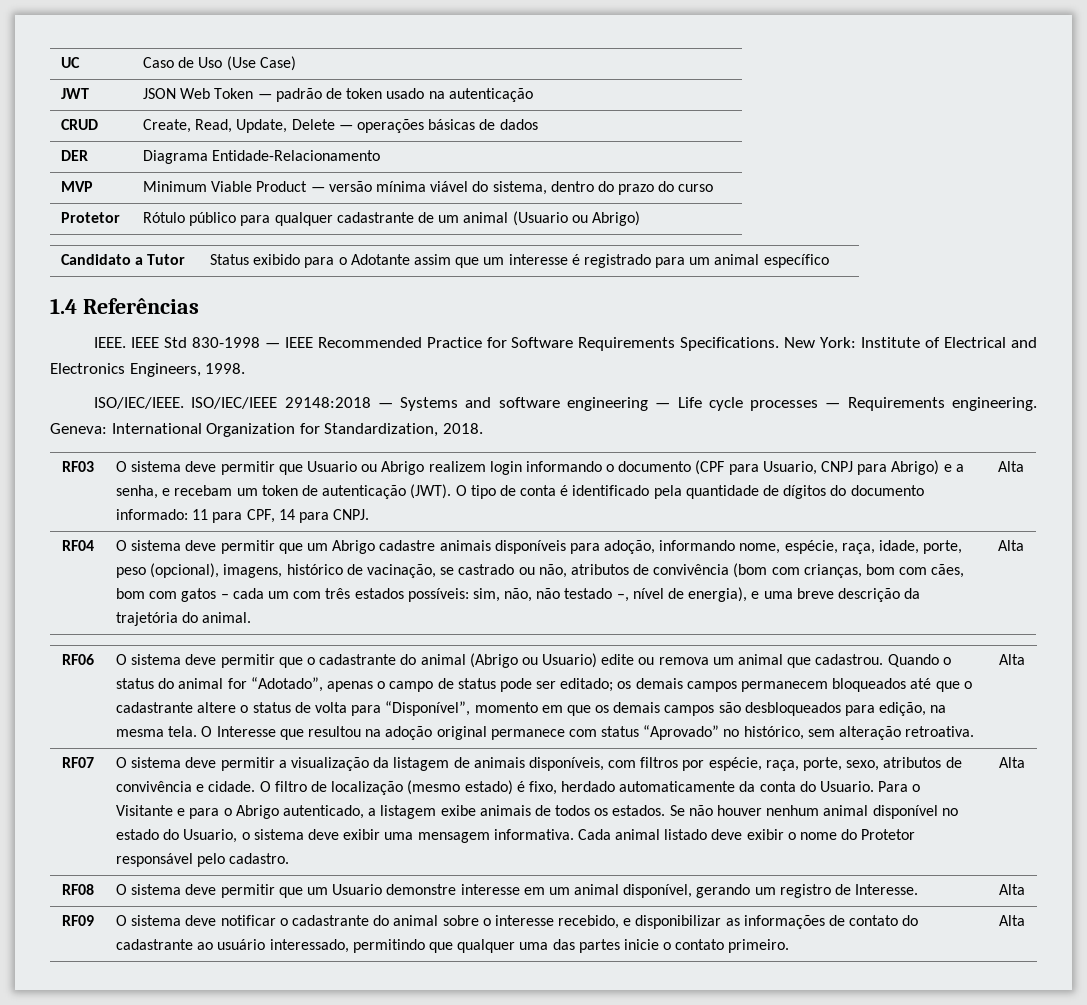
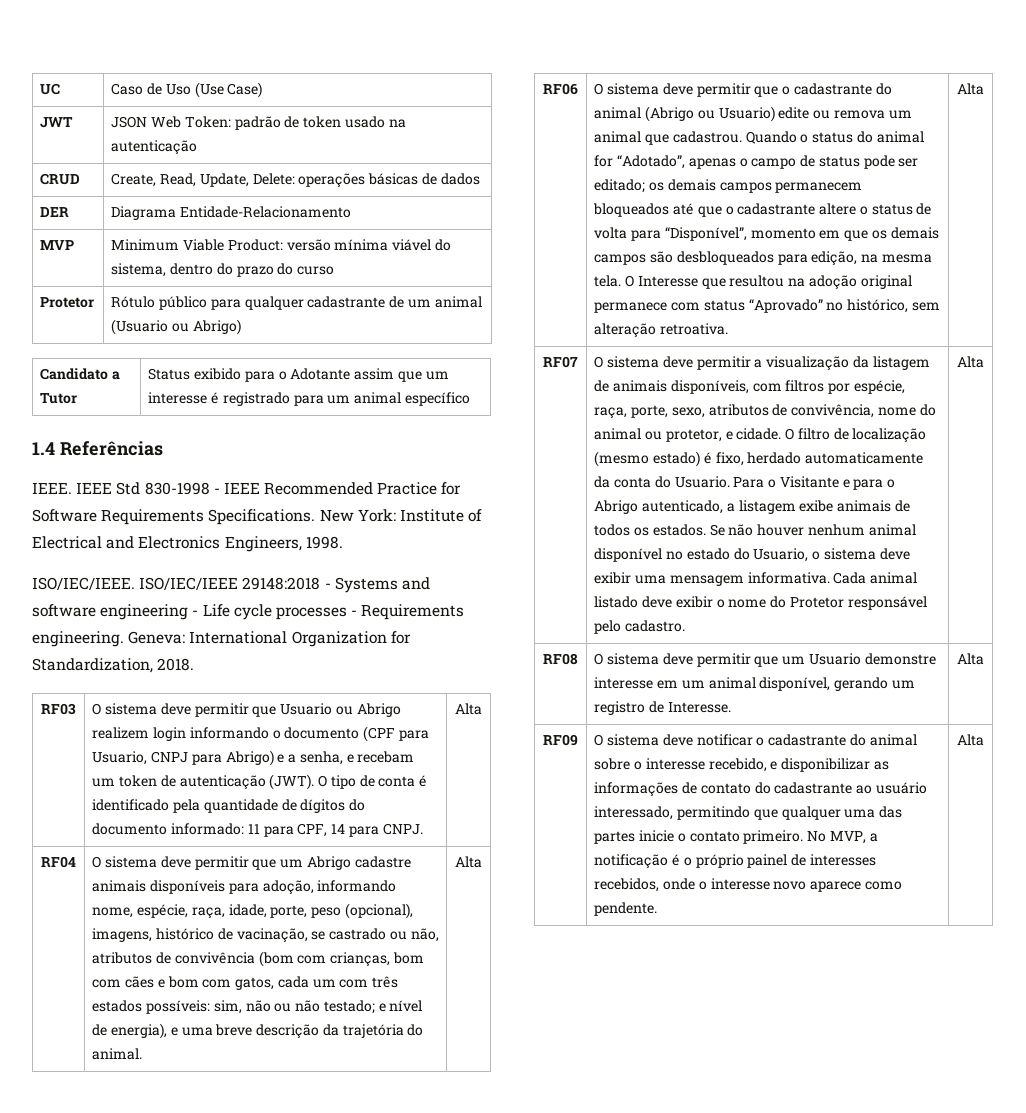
- JWT | JSON Web Token — padrão de token usado na autenticação
+ JWT | JSON Web Token: padrão de token usado na autenticação
- CRUD | Create, Read, Update, Delete — operações básicas de dados
+ CRUD | Create, Read, Update, Delete: operações básicas de dados
- MVP | Minimum Viable Product — versão mínima viável do sistema, dentro do prazo do curso
+ MVP | Minimum Viable Product: versão mínima viável do sistema, dentro do prazo do curso
- IEEE Std 830-1998 — IEEE Recommended Practice for Software Requirements Specifications.
+ IEEE Std 830-1998 - IEEE Recommended Practice for Software Requirements Specifications.
- ISO/IEC/IEEE 29148:2018 — Systems and software engineering — Life cycle processes — Requirements engineering.
+ ISO/IEC/IEEE 29148:2018 - Systems and software engineering - Life cycle processes - Requirements engineering.
- O sistema deve permitir que um Abrigo cadastre animais disponíveis para adoção, informando nome, espécie, raça, idade, porte, peso (opcional), imagens, histórico de vacinação, se castrado ou não, atributos de convivência (bom com crianças, bom com cães, bom com gatos – cada um com três estados possíveis: sim, não, não testado –, nível de energia), e uma breve descrição da trajetória do animal.
+ O sistema deve permitir que um Abrigo cadastre animais disponíveis para adoção, informando nome, espécie, raça, idade, porte, peso (opcional), imagens, histórico de vacinação, se castrado ou não, atributos de convivência (bom com crianças, bom com cães e bom com gatos, cada um com três estados possíveis: sim, não ou não testado; e nível de energia), e uma breve descrição da trajetória do animal.
- O sistema deve permitir a visualização da listagem de animais disponíveis, com filtros por espécie, raça, porte, sexo, atributos de convivência e cidade.
+ O sistema deve permitir a visualização da listagem de animais disponíveis, com filtros por espécie, raça, porte, sexo, atributos de convivência, nome do animal ou protetor, e cidade.
+ No MVP, a notificação é o próprio painel de interesses recebidos, onde o interesse novo aparece como pendente.

